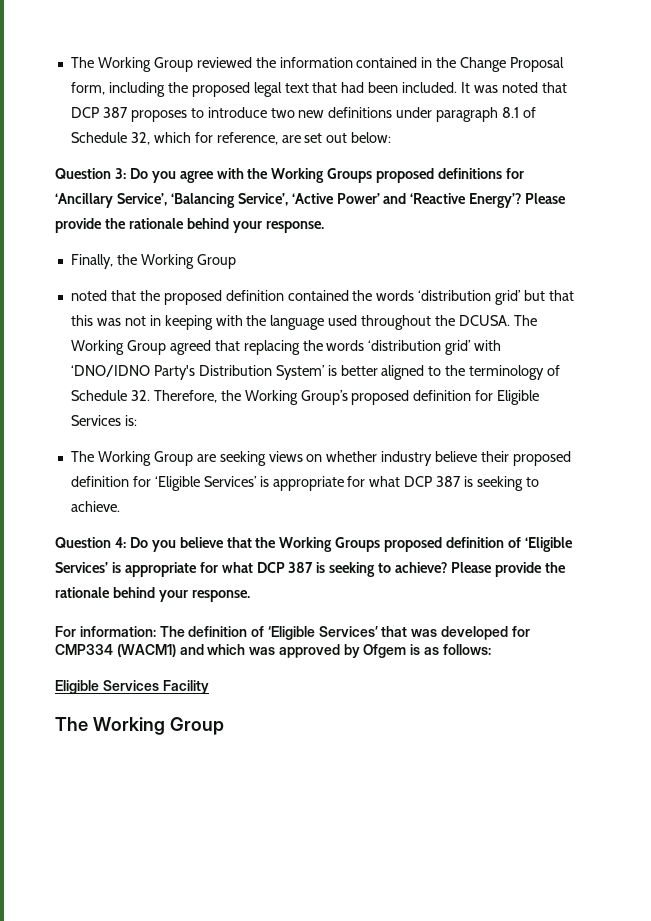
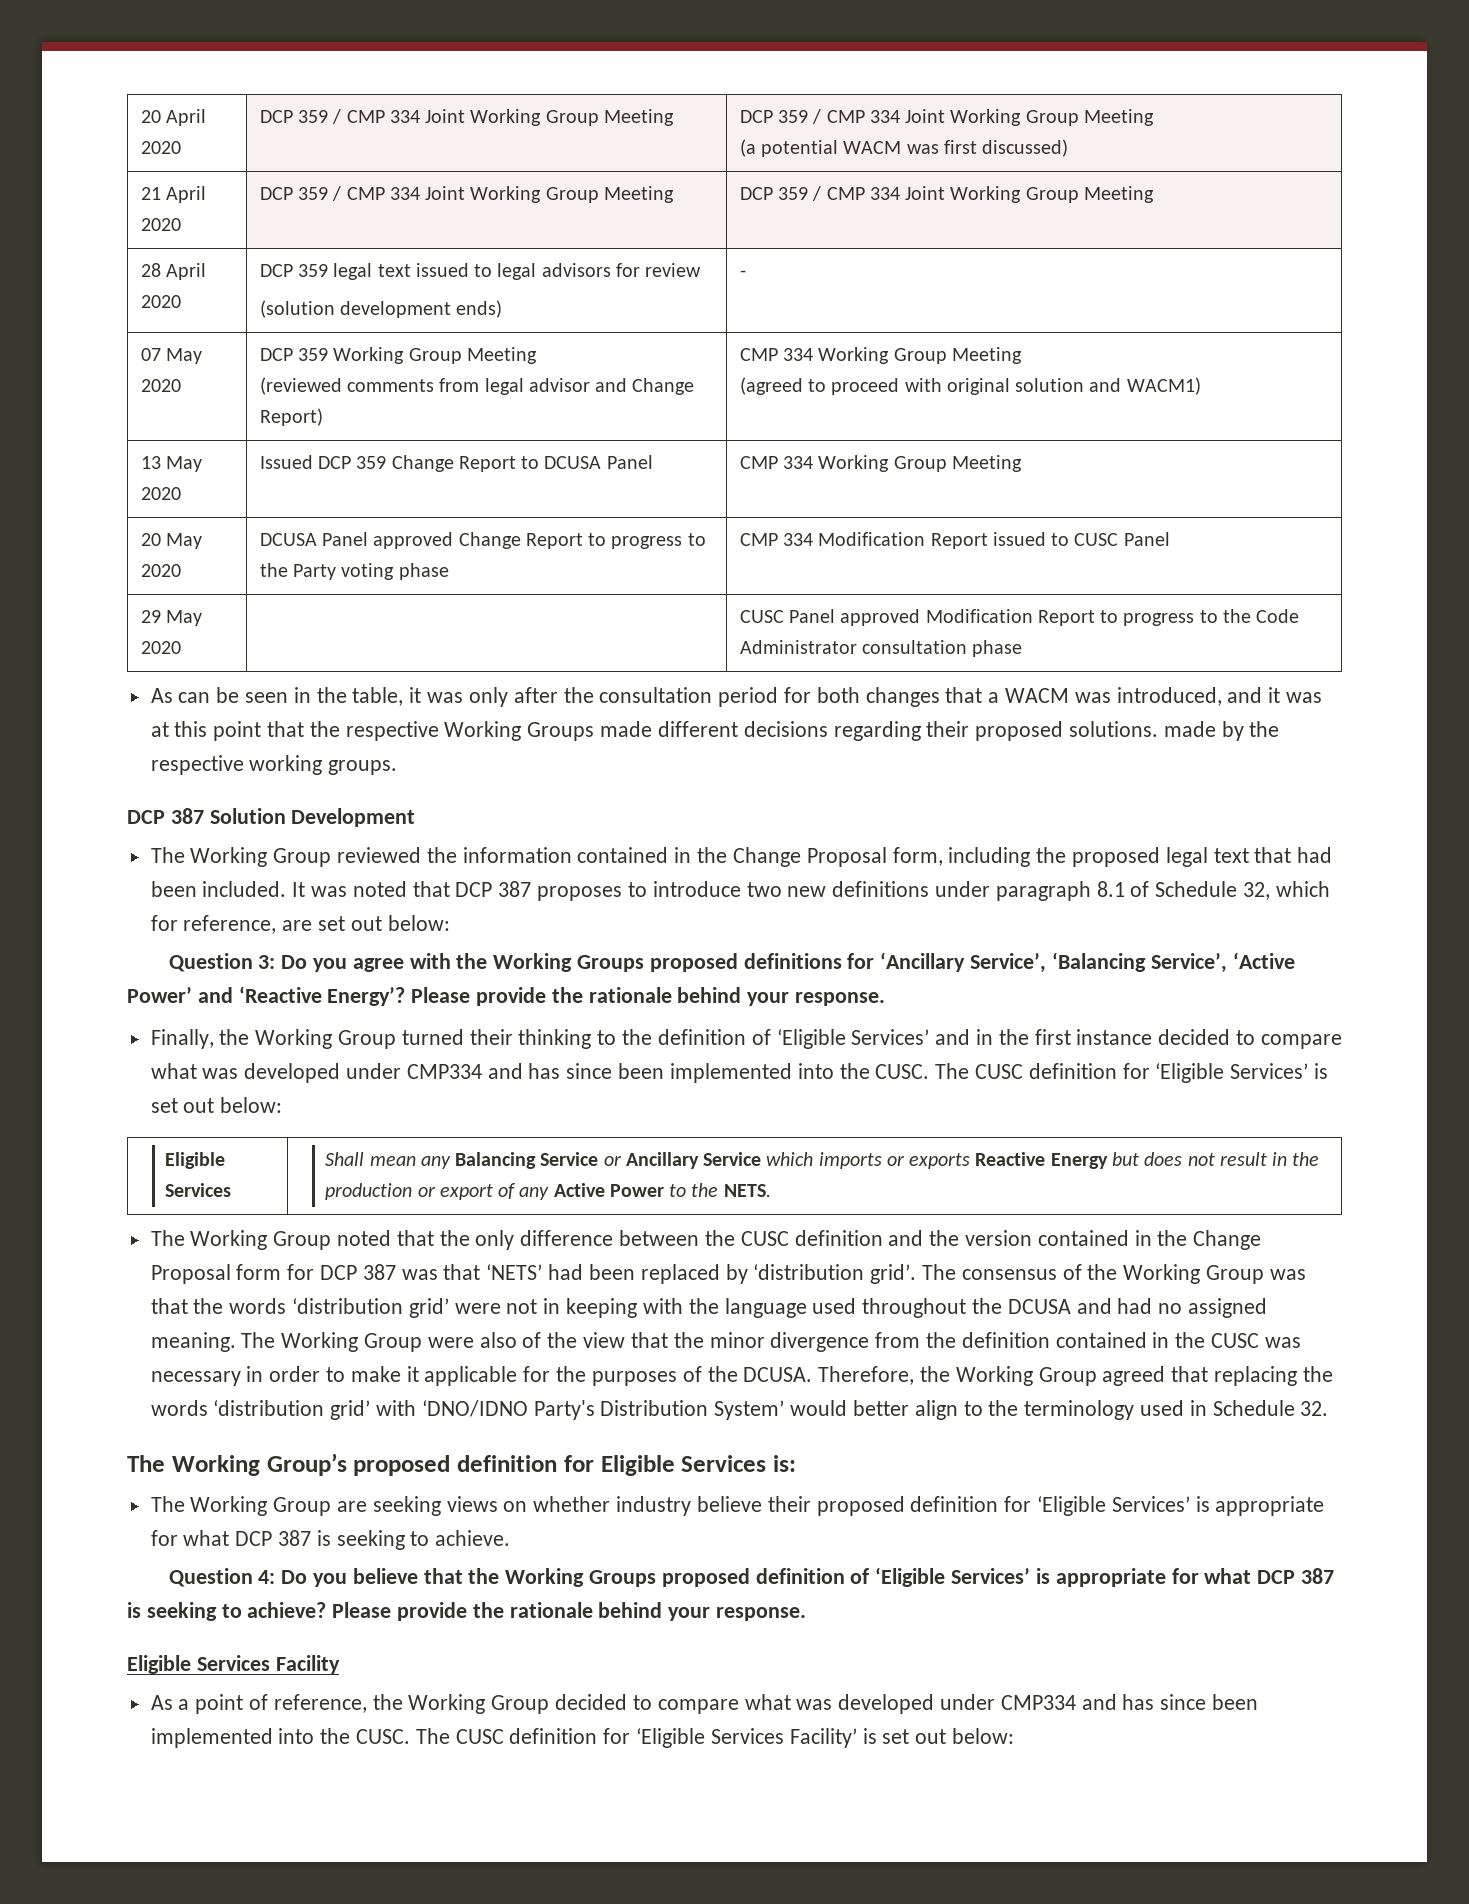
+ 20 April 2020 | DCP 359 / CMP 334 Joint Working Group Meeting | DCP 359 / CMP 334 Joint Working Group Meeting
+ (a potential WACM was first discussed)
+ 21 April 2020 | DCP 359 / CMP 334 Joint Working Group Meeting | DCP 359 / CMP 334 Joint Working Group Meeting
+ 28 April 2020 | DCP 359 legal text issued to legal advisors for review
+ (solution development ends) | -
+ 07 May 2020 | DCP 359 Working Group Meeting
+ (reviewed comments from legal advisor and Change Report) | CMP 334 Working Group Meeting
+ (agreed to proceed with original solution and WACM1)
+ 13 May 2020 | Issued DCP 359 Change Report to DCUSA Panel | CMP 334 Working Group Meeting
+ 20 May 2020 | DCUSA Panel approved Change Report to progress to the Party voting phase | CMP 334 Modification Report issued to CUSC Panel
+ 29 May 2020 | | CUSC Panel approved Modification Report to progress to the Code Administrator consultation phase
+ As can be seen in the table, it was only after the consultation period for both changes that a WACM was introduced, and it was at this point that the respective Working Groups made different decisions regarding their proposed solutions. made by the respective working groups.
+ DCP 387 Solution Development
- Finally, the Working Group
- noted that the proposed definition contained the words ‘distribution grid’ but that this was not in keeping with the language used throughout the DCUSA. The Working Group agreed that replacing the words ‘distribution grid’ with ‘DNO/IDNO Party's Distribution System’ is better aligned to the terminology of Schedule 32. Therefore, the Working Group’s proposed definition for Eligible Services is:
+ Finally, the Working Group turned their thinking to the definition of ‘Eligible Services’ and in the first instance decided to compare what was developed under CMP334 and has since been implemented into the CUSC. The CUSC definition for ‘Eligible Services’ is set out below:
+ Eligible Services | Shall mean any Balancing Service or Ancillary Service which imports or exports Reactive Energy but does not result in the production or export of any Active Power to the NETS.
+ The Working Group noted that the only difference between the CUSC definition and the version contained in the Change Proposal form for DCP 387 was that ‘NETS’ had been replaced by ‘distribution grid’. The consensus of the Working Group was that the words ‘distribution grid’ were not in keeping with the language used throughout the DCUSA and had no assigned meaning. The Working Group were also of the view that the minor divergence from the definition contained in the CUSC was necessary in order to make it applicable for the purposes of the DCUSA. Therefore, the Working Group agreed that replacing the words ‘distribution grid’ with ‘DNO/IDNO Party's Distribution System’ would better align to the terminology used in Schedule 32.
+ The Working Group’s proposed definition for Eligible Services is:
- For information: The definition of ‘Eligible Services’ that was developed for CMP334 (WACM1) and which was approved by Ofgem is as follows:
  Eligible Services Facility
- The Working Group
+ As a point of reference, the Working Group decided to compare what was developed under CMP334 and has since been implemented into the CUSC. The CUSC definition for ‘Eligible Services Facility’ is set out below:

